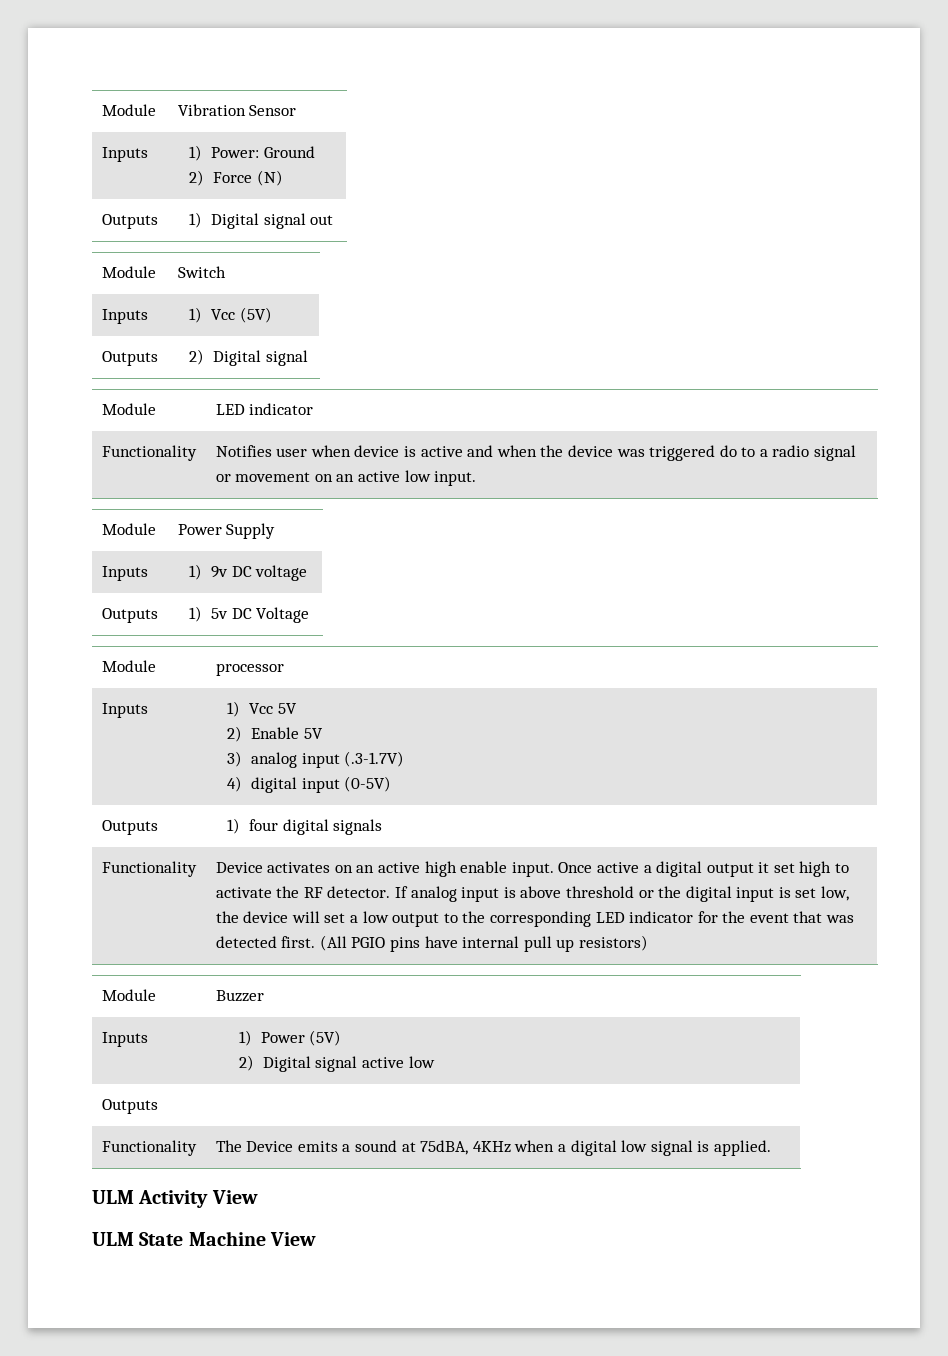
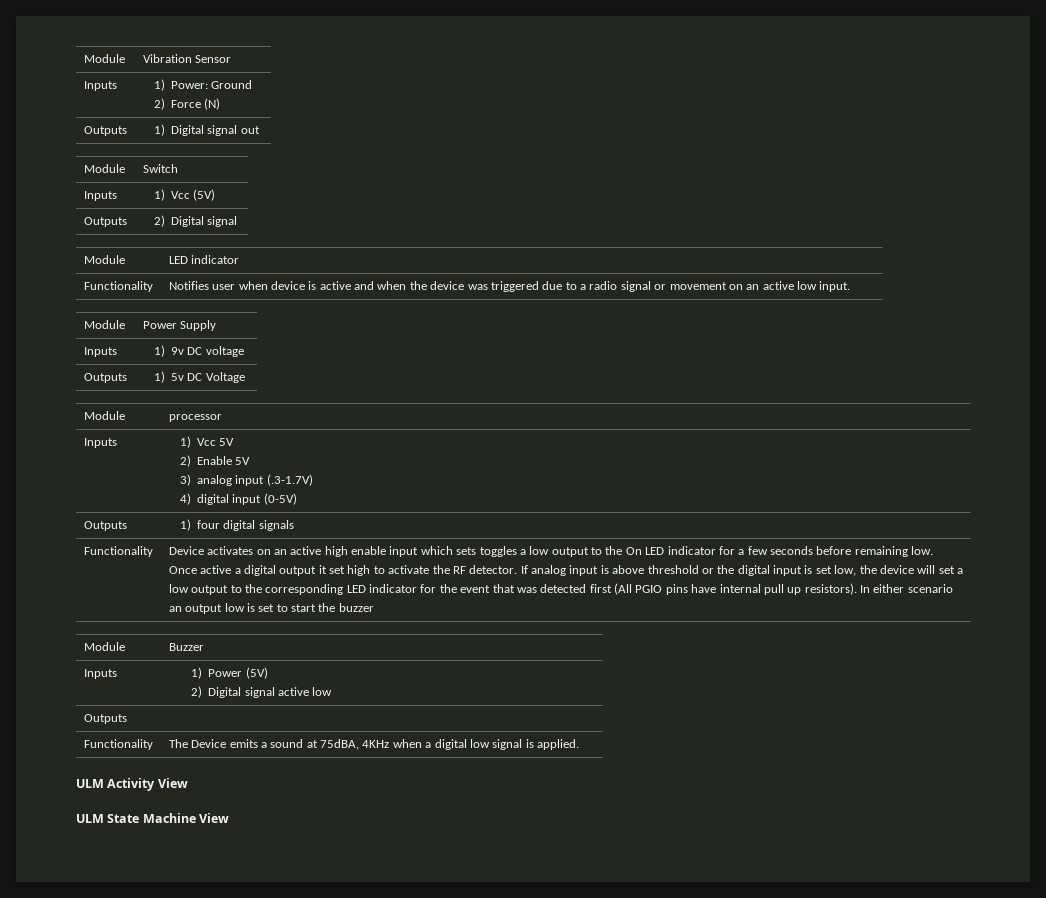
- Functionality | Notifies user when device is active and when the device was triggered do to a radio signal or movement on an active low input.
+ Functionality | Notifies user when device is active and when the device was triggered due to a radio signal or movement on an active low input.
- Device activates on an active high enable input.
+ Device activates on an active high enable input which sets toggles a low output to the On LED indicator for a few seconds before remaining low.
- If analog input is above threshold or the digital input is set low, the device will set a low output to the corresponding LED indicator for the event that was detected first. (All PGIO pins have internal pull up resistors)
+ If analog input is above threshold or the digital input is set low, the device will set a low output to the corresponding LED indicator for the event that was detected first (All PGIO pins have internal pull up resistors). In either scenario an output low is set to start the buzzer

